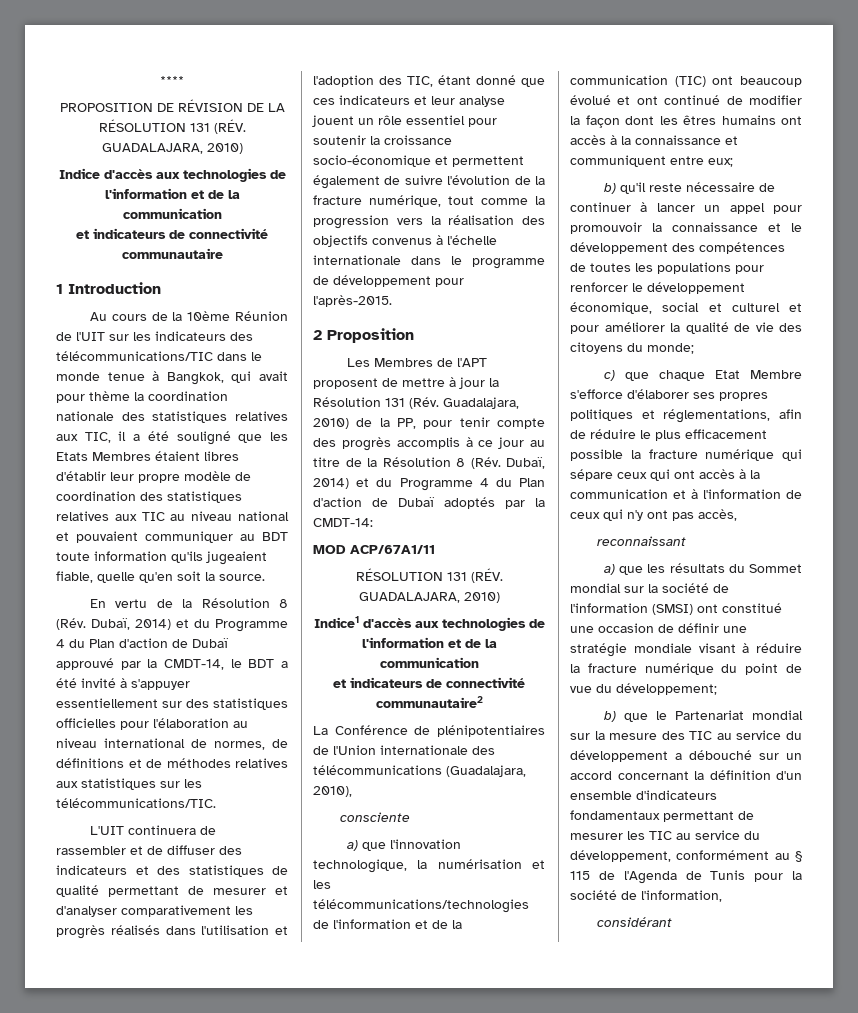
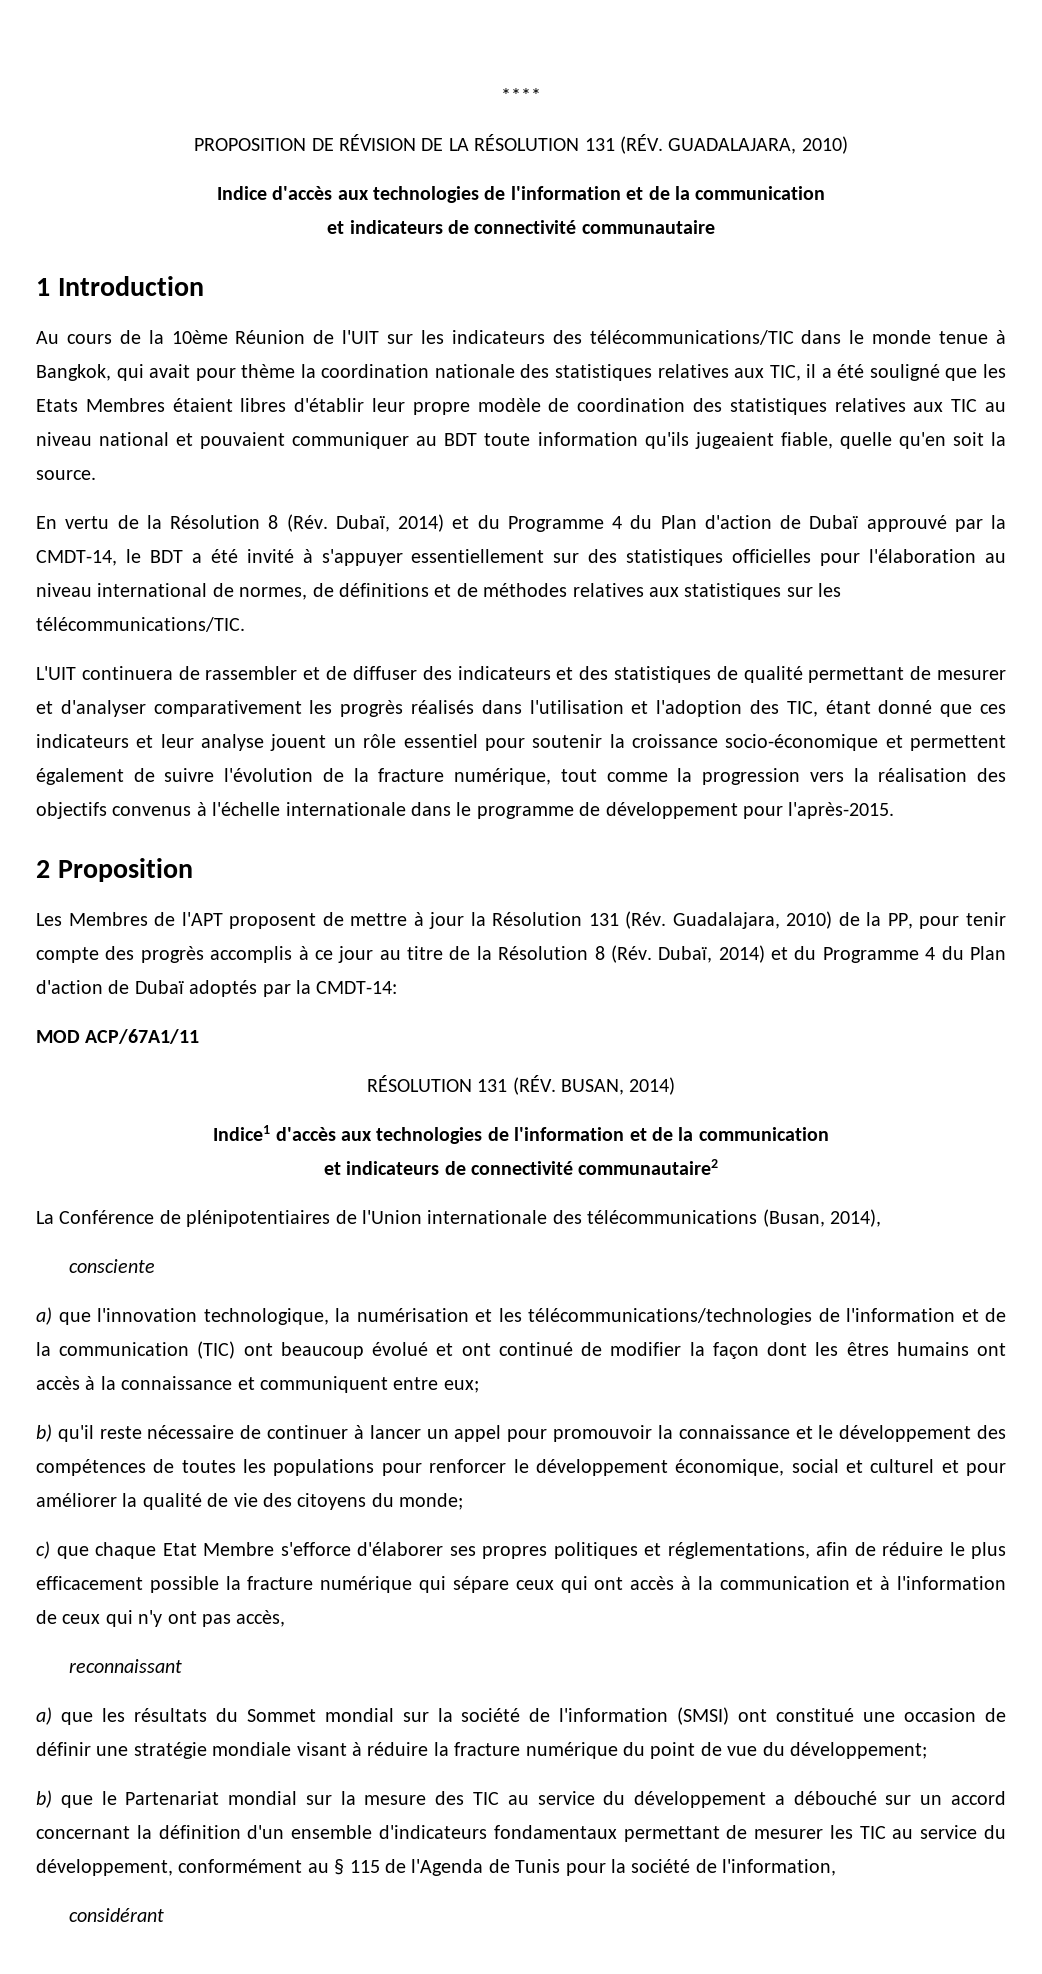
  MOD ACP/67A1/11
- RÉSOLUTION 131 (RÉV. GUADALAJARA, 2010)
+ RÉSOLUTION 131 (RÉV. BUSAN, 2014)
- La Conférence de plénipotentiaires de l'Union internationale des télécommunications (Guadalajara, 2010),
+ La Conférence de plénipotentiaires de l'Union internationale des télécommunications (Busan, 2014),

